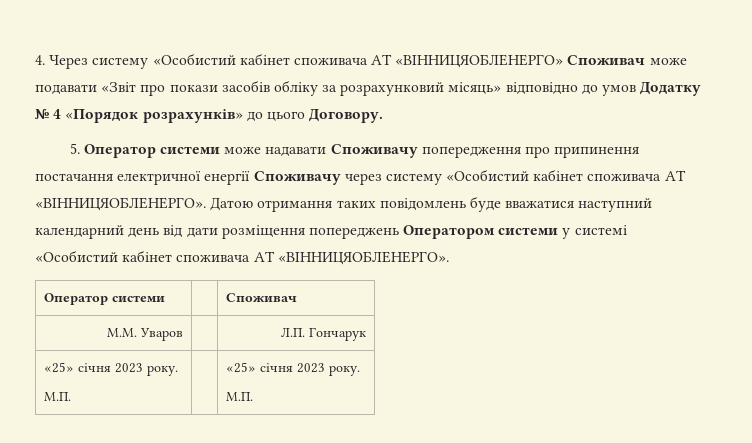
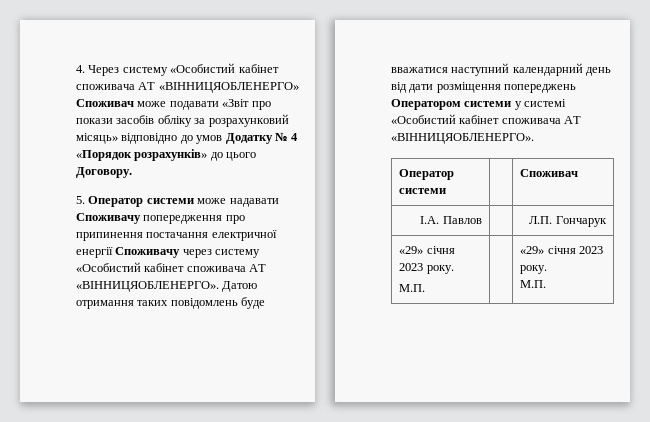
- М.М. Уваров | | Л.П. Гончарук
- «25» січня 2023 року.
- М.П. | | «25» січня 2023 року.
+ І.А. Павлов | | Л.П. Гончарук
+ «29» січня 2023 року.
+ М.П. | | «29» січня 2023 року.

